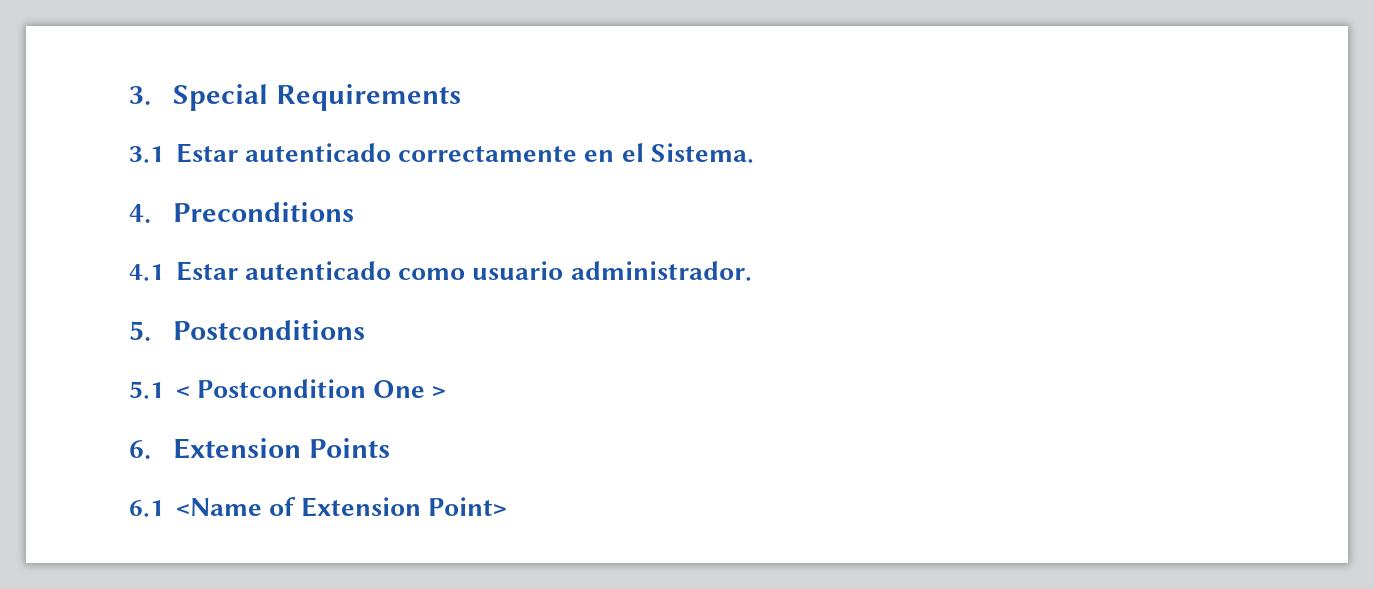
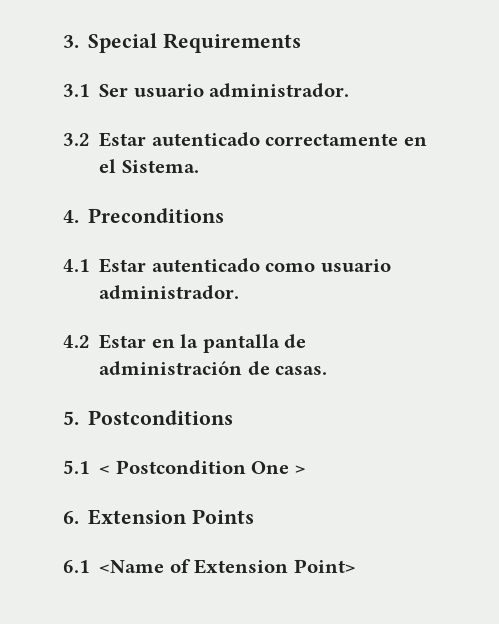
- 3.1 Estar autenticado correctamente en el Sistema.
+ 3.1 Ser usuario administrador.
+ 3.2 Estar autenticado correctamente en el Sistema.
+ 4.2 Estar en la pantalla de administración de casas.

